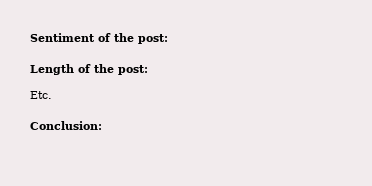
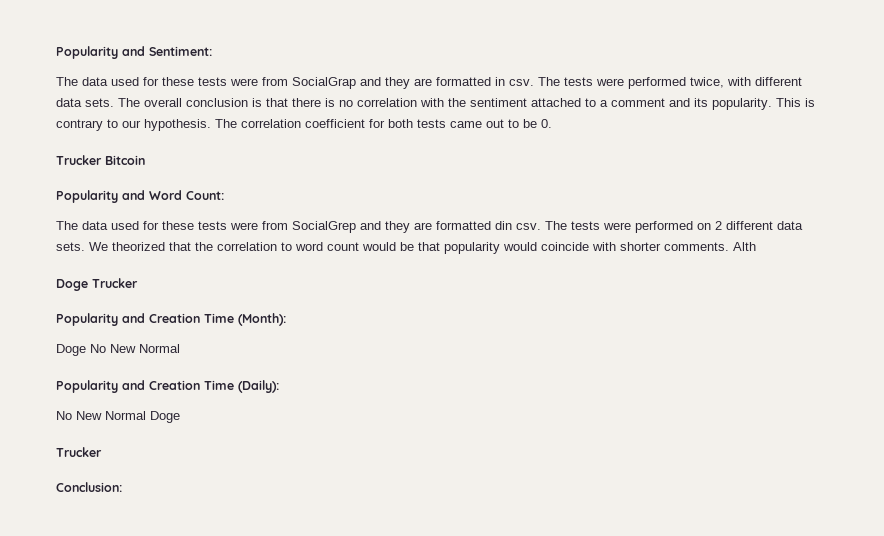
- Sentiment of the post:
- Length of the post:
- Etc.
+ Popularity and Sentiment:
+ The data used for these tests were from SocialGrap and they are formatted in csv. The tests were performed twice, with different data sets. The overall conclusion is that there is no correlation with the sentiment attached to a comment and its popularity. This is contrary to our hypothesis. The correlation coefficient for both tests came out to be 0.
+ Trucker Bitcoin
+ Popularity and Word Count:
+ The data used for these tests were from SocialGrep and they are formatted din csv. The tests were performed on 2 different data sets. We theorized that the correlation to word count would be that popularity would coincide with shorter comments. Alth
+ Doge Trucker
+ Popularity and Creation Time (Month):
+ Doge No New Normal
+ Popularity and Creation Time (Daily):
+ No New Normal Doge
+ Trucker

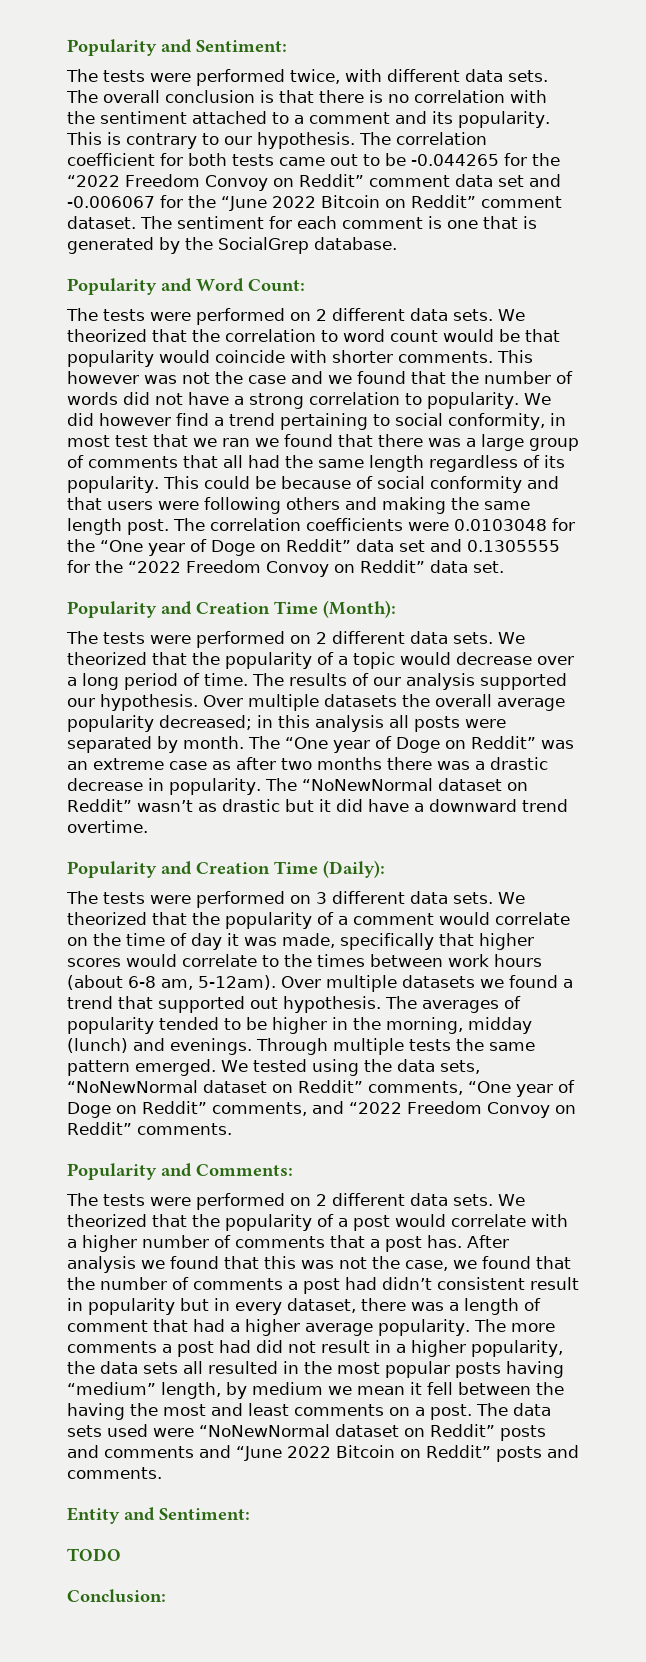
- The data used for these tests were from SocialGrap and they are formatted in csv. The tests were performed twice, with different data sets.
+ The tests were performed twice, with different data sets.
- The correlation coefficient for both tests came out to be 0.
- Trucker Bitcoin
+ The correlation coefficient for both tests came out to be -0.044265 for the “2022 Freedom Convoy on Reddit” comment data set and -0.006067 for the “June 2022 Bitcoin on Reddit” comment dataset. The sentiment for each comment is one that is generated by the SocialGrep database.
  Popularity and Word Count:
- The data used for these tests were from SocialGrep and they are formatted din csv. The tests were performed on 2 different data sets.
+ The tests were performed on 2 different data sets.
- Alth
- Doge Trucker
+ This however was not the case and we found that the number of words did not have a strong correlation to popularity. We did however find a trend pertaining to social conformity, in most test that we ran we found that there was a large group of comments that all had the same length regardless of its popularity. This could be because of social conformity and that users were following others and making the same length post. The correlation coefficients were 0.0103048 for the “One year of Doge on Reddit” data set and 0.1305555 for the “2022 Freedom Convoy on Reddit” data set.
- Doge No New Normal
+ The tests were performed on 2 different data sets. We theorized that the popularity of a topic would decrease over a long period of time. The results of our analysis supported our hypothesis. Over multiple datasets the overall average popularity decreased; in this analysis all posts were separated by month. The “One year of Doge on Reddit” was an extreme case as after two months there was a drastic decrease in popularity. The “NoNewNormal dataset on Reddit” wasn’t as drastic but it did have a downward trend overtime.
- No New Normal Doge
- Trucker
+ The tests were performed on 3 different data sets. We theorized that the popularity of a comment would correlate on the time of day it was made, specifically that higher scores would correlate to the times between work hours (about 6-8 am, 5-12am). Over multiple datasets we found a trend that supported out hypothesis. The averages of popularity tended to be higher in the morning, midday (lunch) and evenings. Through multiple tests the same pattern emerged. We tested using the data sets, “NoNewNormal dataset on Reddit” comments, “One year of Doge on Reddit” comments, and “2022 Freedom Convoy on Reddit” comments.
+ Popularity and Comments:
+ The tests were performed on 2 different data sets. We theorized that the popularity of a post would correlate with a higher number of comments that a post has. After analysis we found that this was not the case, we found that the number of comments a post had didn’t consistent result in popularity but in every dataset, there was a length of comment that had a higher average popularity. The more comments a post had did not result in a higher popularity, the data sets all resulted in the most popular posts having “medium” length, by medium we mean it fell between the having the most and least comments on a post. The data sets used were “NoNewNormal dataset on Reddit” posts and comments and “June 2022 Bitcoin on Reddit” posts and comments.
+ Entity and Sentiment:
+ TODO

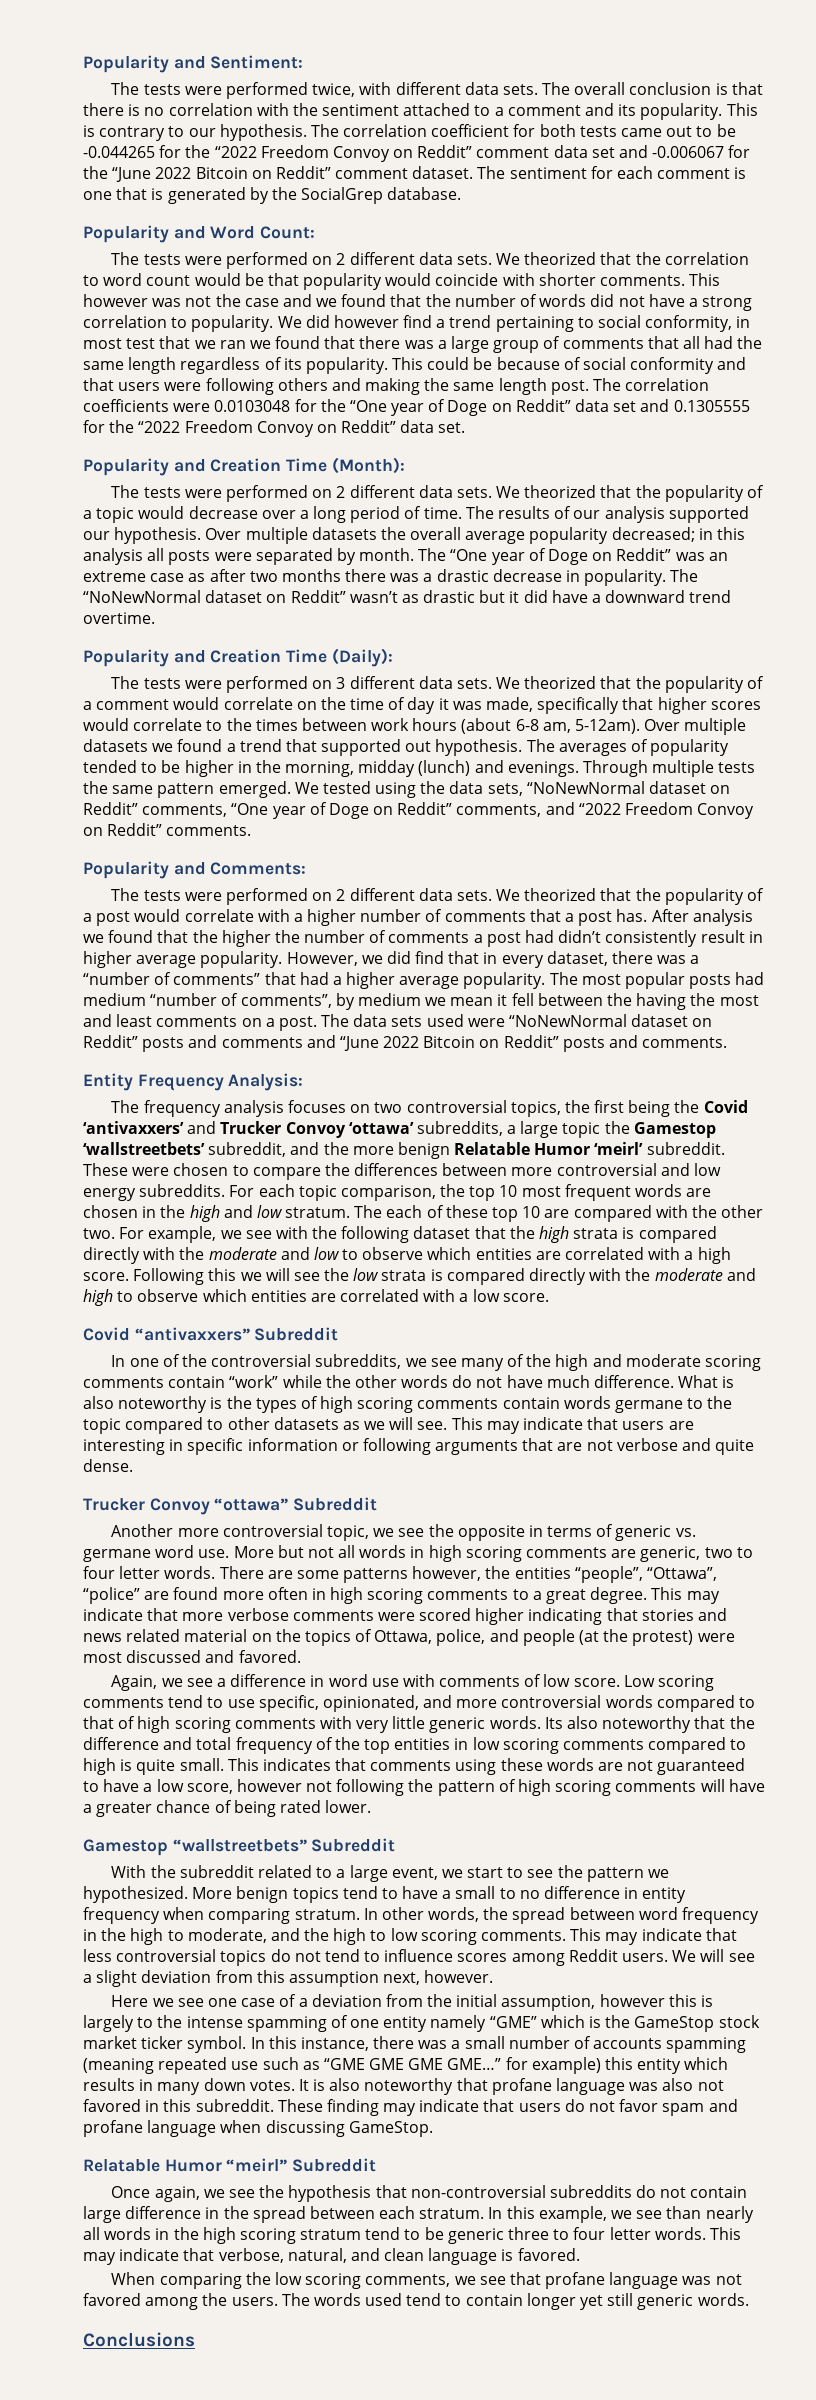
- After analysis we found that this was not the case, we found that the number of comments a post had didn’t consistent result in popularity but in every dataset, there was a length of comment that had a higher average popularity.
+ After analysis we found that the higher the number of comments a post had didn’t consistently result in higher average popularity. However, we did find that in every dataset, there was a “number of comments” that had a higher average popularity.
- The more comments a post had did not result in a higher popularity, the data sets all resulted in the most popular posts having “medium” length, by medium we mean it fell between the having the most and least comments on a post.
+ The most popular posts had medium “number of comments”, by medium we mean it fell between the having the most and least comments on a post.
- Entity and Sentiment:
- TODO
- Conclusion:
+ Entity Frequency Analysis:
+ The frequency analysis focuses on two controversial topics, the first being the Covid ‘antivaxxers’ and Trucker Convoy ‘ottawa’ subreddits, a large topic the Gamestop ‘wallstreetbets’ subreddit, and the more benign Relatable Humor ‘meirl’ subreddit. These were chosen to compare the differences between more controversial and low energy subreddits. For each topic comparison, the top 10 most frequent words are chosen in the high and low stratum. The each of these top 10 are compared with the other two. For example, we see with the following dataset that the high strata is compared directly with the moderate and low to observe which entities are correlated with a high score. Following this we will see the low strata is compared directly with the moderate and high to observe which entities are correlated with a low score.
+ Covid “antivaxxers” Subreddit
+ In one of the controversial subreddits, we see many of the high and moderate scoring comments contain “work” while the other words do not have much difference. What is also noteworthy is the types of high scoring comments contain words germane to the topic compared to other datasets as we will see. This may indicate that users are interesting in specific information or following arguments that are not verbose and quite dense.
+ Trucker Convoy “ottawa” Subreddit
+ Another more controversial topic, we see the opposite in terms of generic vs. germane word use. More but not all words in high scoring comments are generic, two to four letter words. There are some patterns however, the entities “people”, “Ottawa”, “police” are found more often in high scoring comments to a great degree. This may indicate that more verbose comments were scored higher indicating that stories and news related material on the topics of Ottawa, police, and people (at the protest) were most discussed and favored.
+ Again, we see a difference in word use with comments of low score. Low scoring comments tend to use specific, opinionated, and more controversial words compared to that of high scoring comments with very little generic words. Its also noteworthy that the difference and total frequency of the top entities in low scoring comments compared to high is quite small. This indicates that comments using these words are not guaranteed to have a low score, however not following the pattern of high scoring comments will have a greater chance of being rated lower.
+ Gamestop “wallstreetbets” Subreddit
+ With the subreddit related to a large event, we start to see the pattern we hypothesized. More benign topics tend to have a small to no difference in entity frequency when comparing stratum. In other words, the spread between word frequency in the high to moderate, and the high to low scoring comments. This may indicate that less controversial topics do not tend to influence scores among Reddit users. We will see a slight deviation from this assumption next, however.
+ Here we see one case of a deviation from the initial assumption, however this is largely to the intense spamming of one entity namely “GME” which is the GameStop stock market ticker symbol. In this instance, there was a small number of accounts spamming (meaning repeated use such as “GME GME GME GME…” for example) this entity which results in many down votes. It is also noteworthy that profane language was also not favored in this subreddit. These finding may indicate that users do not favor spam and profane language when discussing GameStop.
+ Relatable Humor “meirl” Subreddit
+ Once again, we see the hypothesis that non-controversial subreddits do not contain large difference in the spread between each stratum. In this example, we see than nearly all words in the high scoring stratum tend to be generic three to four letter words. This may indicate that verbose, natural, and clean language is favored.
+ When comparing the low scoring comments, we see that profane language was not favored among the users. The words used tend to contain longer yet still generic words.
+ Conclusions

